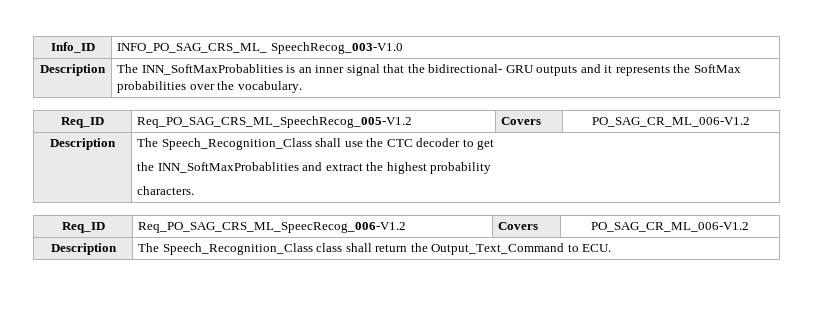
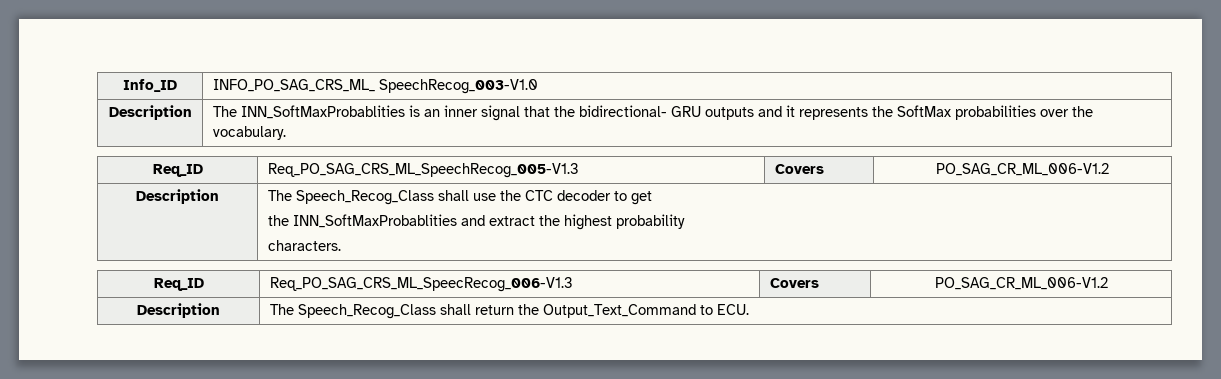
- Req_ID | Req_PO_SAG_CRS_ML_SpeechRecog_005-V1.2 | Covers | PO_SAG_CR_ML_006-V1.2
- Description | The Speech_Recognition_Class shall use the CTC decoder to get
+ Req_ID | Req_PO_SAG_CRS_ML_SpeechRecog_005-V1.3 | Covers | PO_SAG_CR_ML_006-V1.2
+ Description | The Speech_Recog_Class shall use the CTC decoder to get
- Req_ID | Req_PO_SAG_CRS_ML_SpeecRecog_006-V1.2 | Covers | PO_SAG_CR_ML_006-V1.2
- Description | The Speech_Recognition_Class class shall return the Output_Text_Command to ECU.
+ Req_ID | Req_PO_SAG_CRS_ML_SpeecRecog_006-V1.3 | Covers | PO_SAG_CR_ML_006-V1.2
+ Description | The Speech_Recog_Class shall return the Output_Text_Command to ECU.

